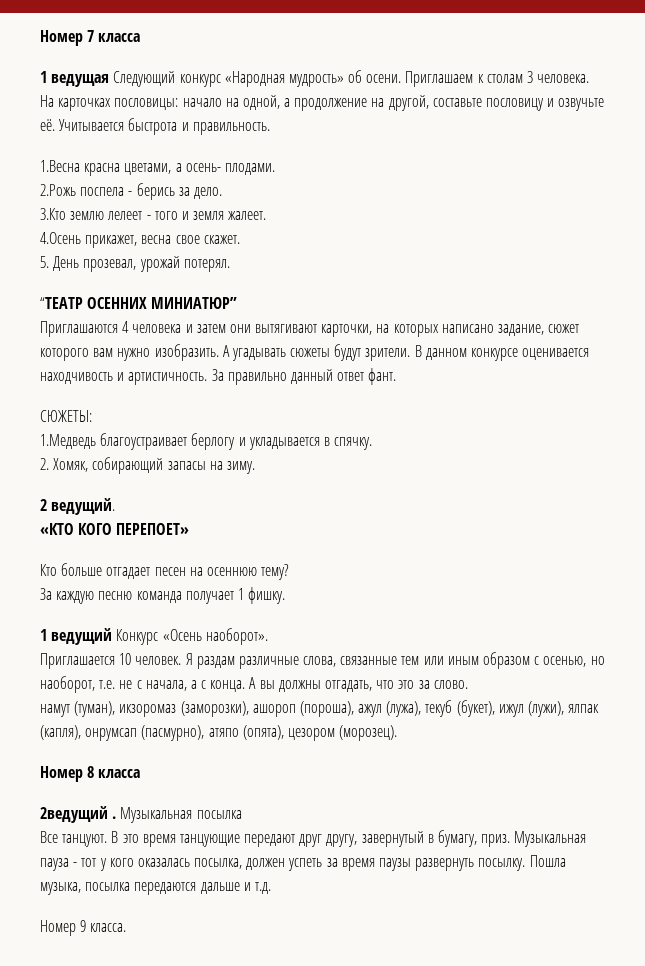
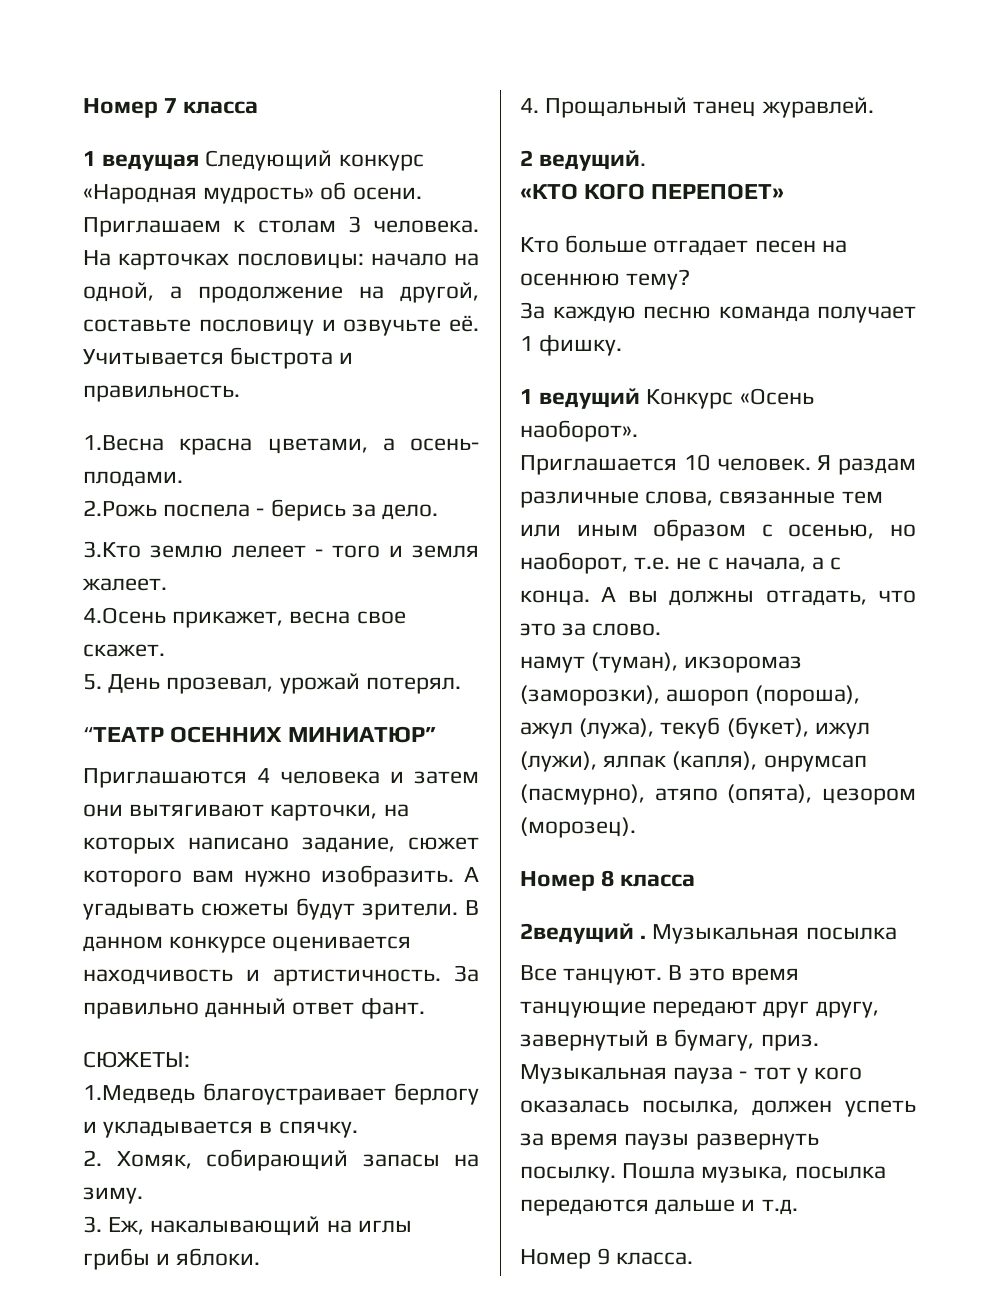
+ 3. Еж, накалывающий на иглы грибы и яблоки.
+ 4. Прощальный танец журавлей.

